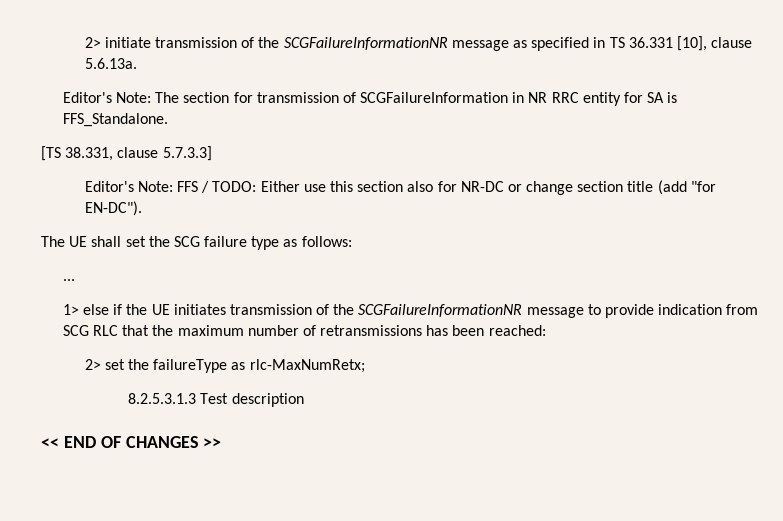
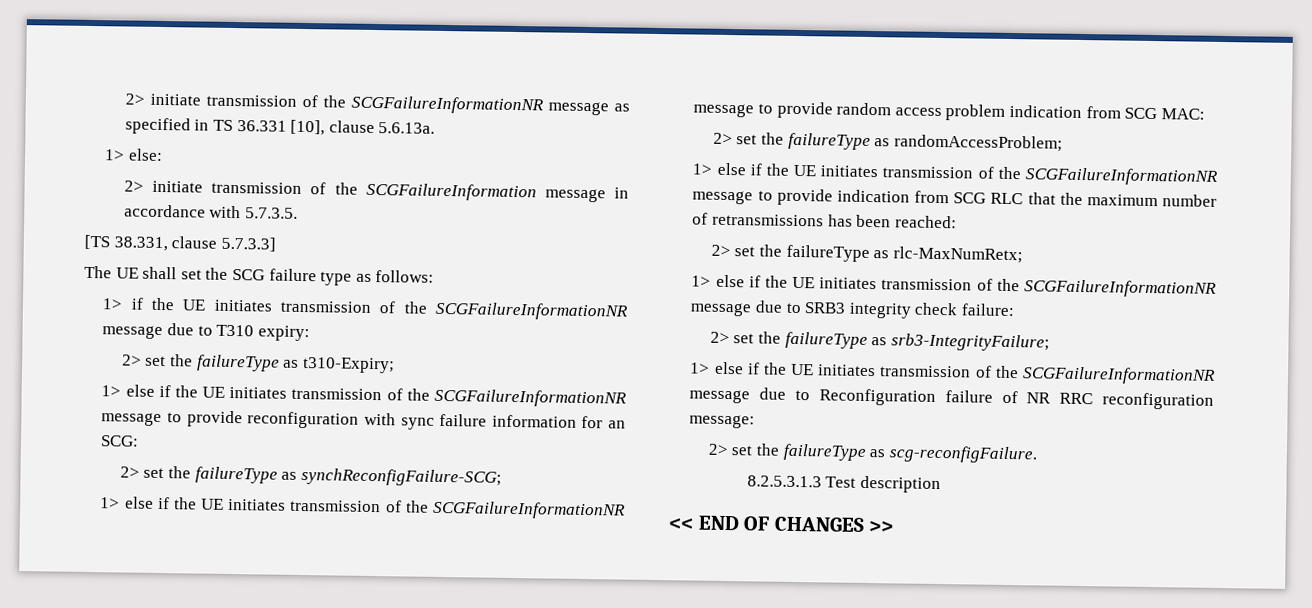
- Editor's Note: The section for transmission of SCGFailureInformation in NR RRC entity for SA is FFS_Standalone.
+ 1> else:
+ 2> initiate transmission of the SCGFailureInformation message in accordance with 5.7.3.5.
  [TS 38.331, clause 5.7.3.3]
- Editor's Note: FFS / TODO: Either use this section also for NR-DC or change section title (add "for EN-DC").
- ...
+ 1> if the UE initiates transmission of the SCGFailureInformationNR message due to T310 expiry:
+ 2> set the failureType as t310-Expiry;
+ 1> else if the UE initiates transmission of the SCGFailureInformationNR message to provide reconfiguration with sync failure information for an SCG:
+ 2> set the failureType as synchReconfigFailure-SCG;
+ 1> else if the UE initiates transmission of the SCGFailureInformationNR message to provide random access problem indication from SCG MAC:
+ 2> set the failureType as randomAccessProblem;
+ 1> else if the UE initiates transmission of the SCGFailureInformationNR message due to SRB3 integrity check failure:
+ 2> set the failureType as srb3-IntegrityFailure;
+ 1> else if the UE initiates transmission of the SCGFailureInformationNR message due to Reconfiguration failure of NR RRC reconfiguration message:
+ 2> set the failureType as scg-reconfigFailure.

